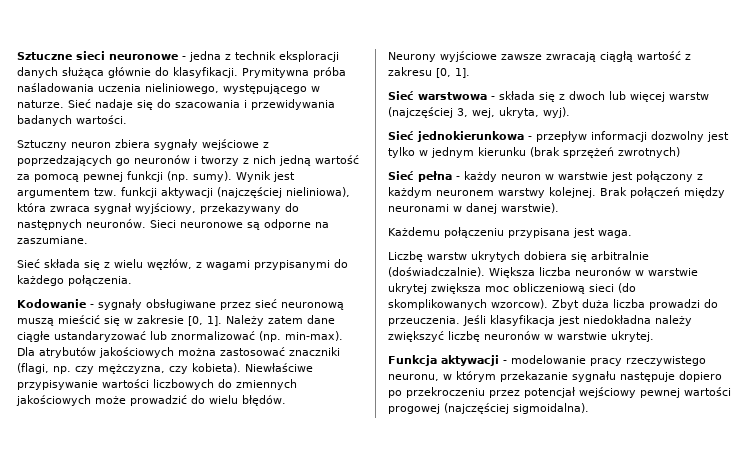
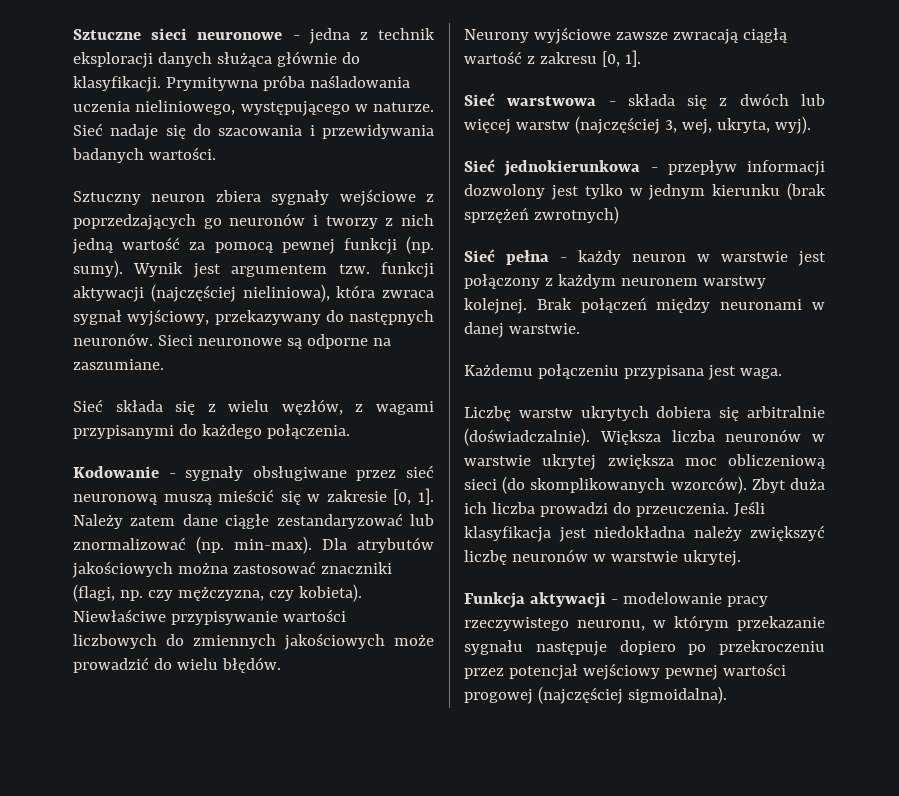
- Należy zatem dane ciągłe ustandaryzować lub znormalizować (np. min-max).
+ Należy zatem dane ciągłe zestandaryzować lub znormalizować (np. min-max).
- Sieć warstwowa - składa się z dwoch lub więcej warstw (najczęściej 3, wej, ukryta, wyj).
+ Sieć warstwowa - składa się z dwóch lub więcej warstw (najczęściej 3, wej, ukryta, wyj).
- Sieć jednokierunkowa - przepływ informacji dozwolny jest tylko w jednym kierunku (brak sprzężeń zwrotnych)
+ Sieć jednokierunkowa - przepływ informacji dozwolony jest tylko w jednym kierunku (brak sprzężeń zwrotnych)
- Brak połączeń między neuronami w danej warstwie).
+ Brak połączeń między neuronami w danej warstwie.
- Większa liczba neuronów w warstwie ukrytej zwiększa moc obliczeniową sieci (do skomplikowanych wzorcow).
+ Większa liczba neuronów w warstwie ukrytej zwiększa moc obliczeniową sieci (do skomplikowanych wzorców).
- Zbyt duża liczba prowadzi do przeuczenia.
+ Zbyt duża ich liczba prowadzi do przeuczenia.

